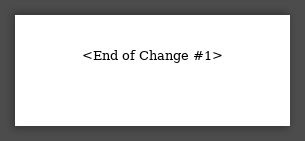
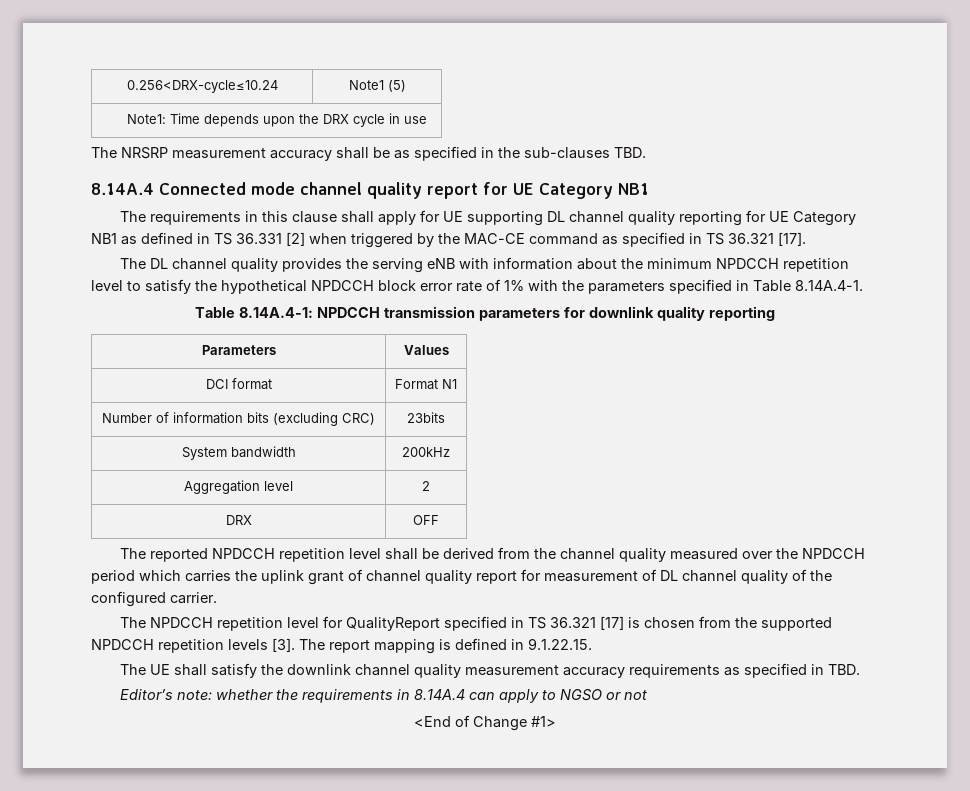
+ 0.256<DRX-cycle≤10.24 | Note1 (5)
+ Note1: Time depends upon the DRX cycle in use
+ The NRSRP measurement accuracy shall be as specified in the sub-clauses TBD.
+ 8.14A.4 Connected mode channel quality report for UE Category NB1
+ The requirements in this clause shall apply for UE supporting DL channel quality reporting for UE Category NB1 as defined in TS 36.331 [2] when triggered by the MAC-CE command as specified in TS 36.321 [17].
+ The DL channel quality provides the serving eNB with information about the minimum NPDCCH repetition level to satisfy the hypothetical NPDCCH block error rate of 1% with the parameters specified in Table 8.14A.4-1.
+ Table 8.14A.4-1: NPDCCH transmission parameters for downlink quality reporting
+ Parameters | Values
+ DCI format | Format N1
+ Number of information bits (excluding CRC) | 23bits
+ System bandwidth | 200kHz
+ Aggregation level | 2
+ DRX | OFF
+ The reported NPDCCH repetition level shall be derived from the channel quality measured over the NPDCCH period which carries the uplink grant of channel quality report for measurement of DL channel quality of the configured carrier.
+ The NPDCCH repetition level for QualityReport specified in TS 36.321 [17] is chosen from the supported NPDCCH repetition levels [3]. The report mapping is defined in 9.1.22.15.
+ The UE shall satisfy the downlink channel quality measurement accuracy requirements as specified in TBD.
+ Editor’s note: whether the requirements in 8.14A.4 can apply to NGSO or not

